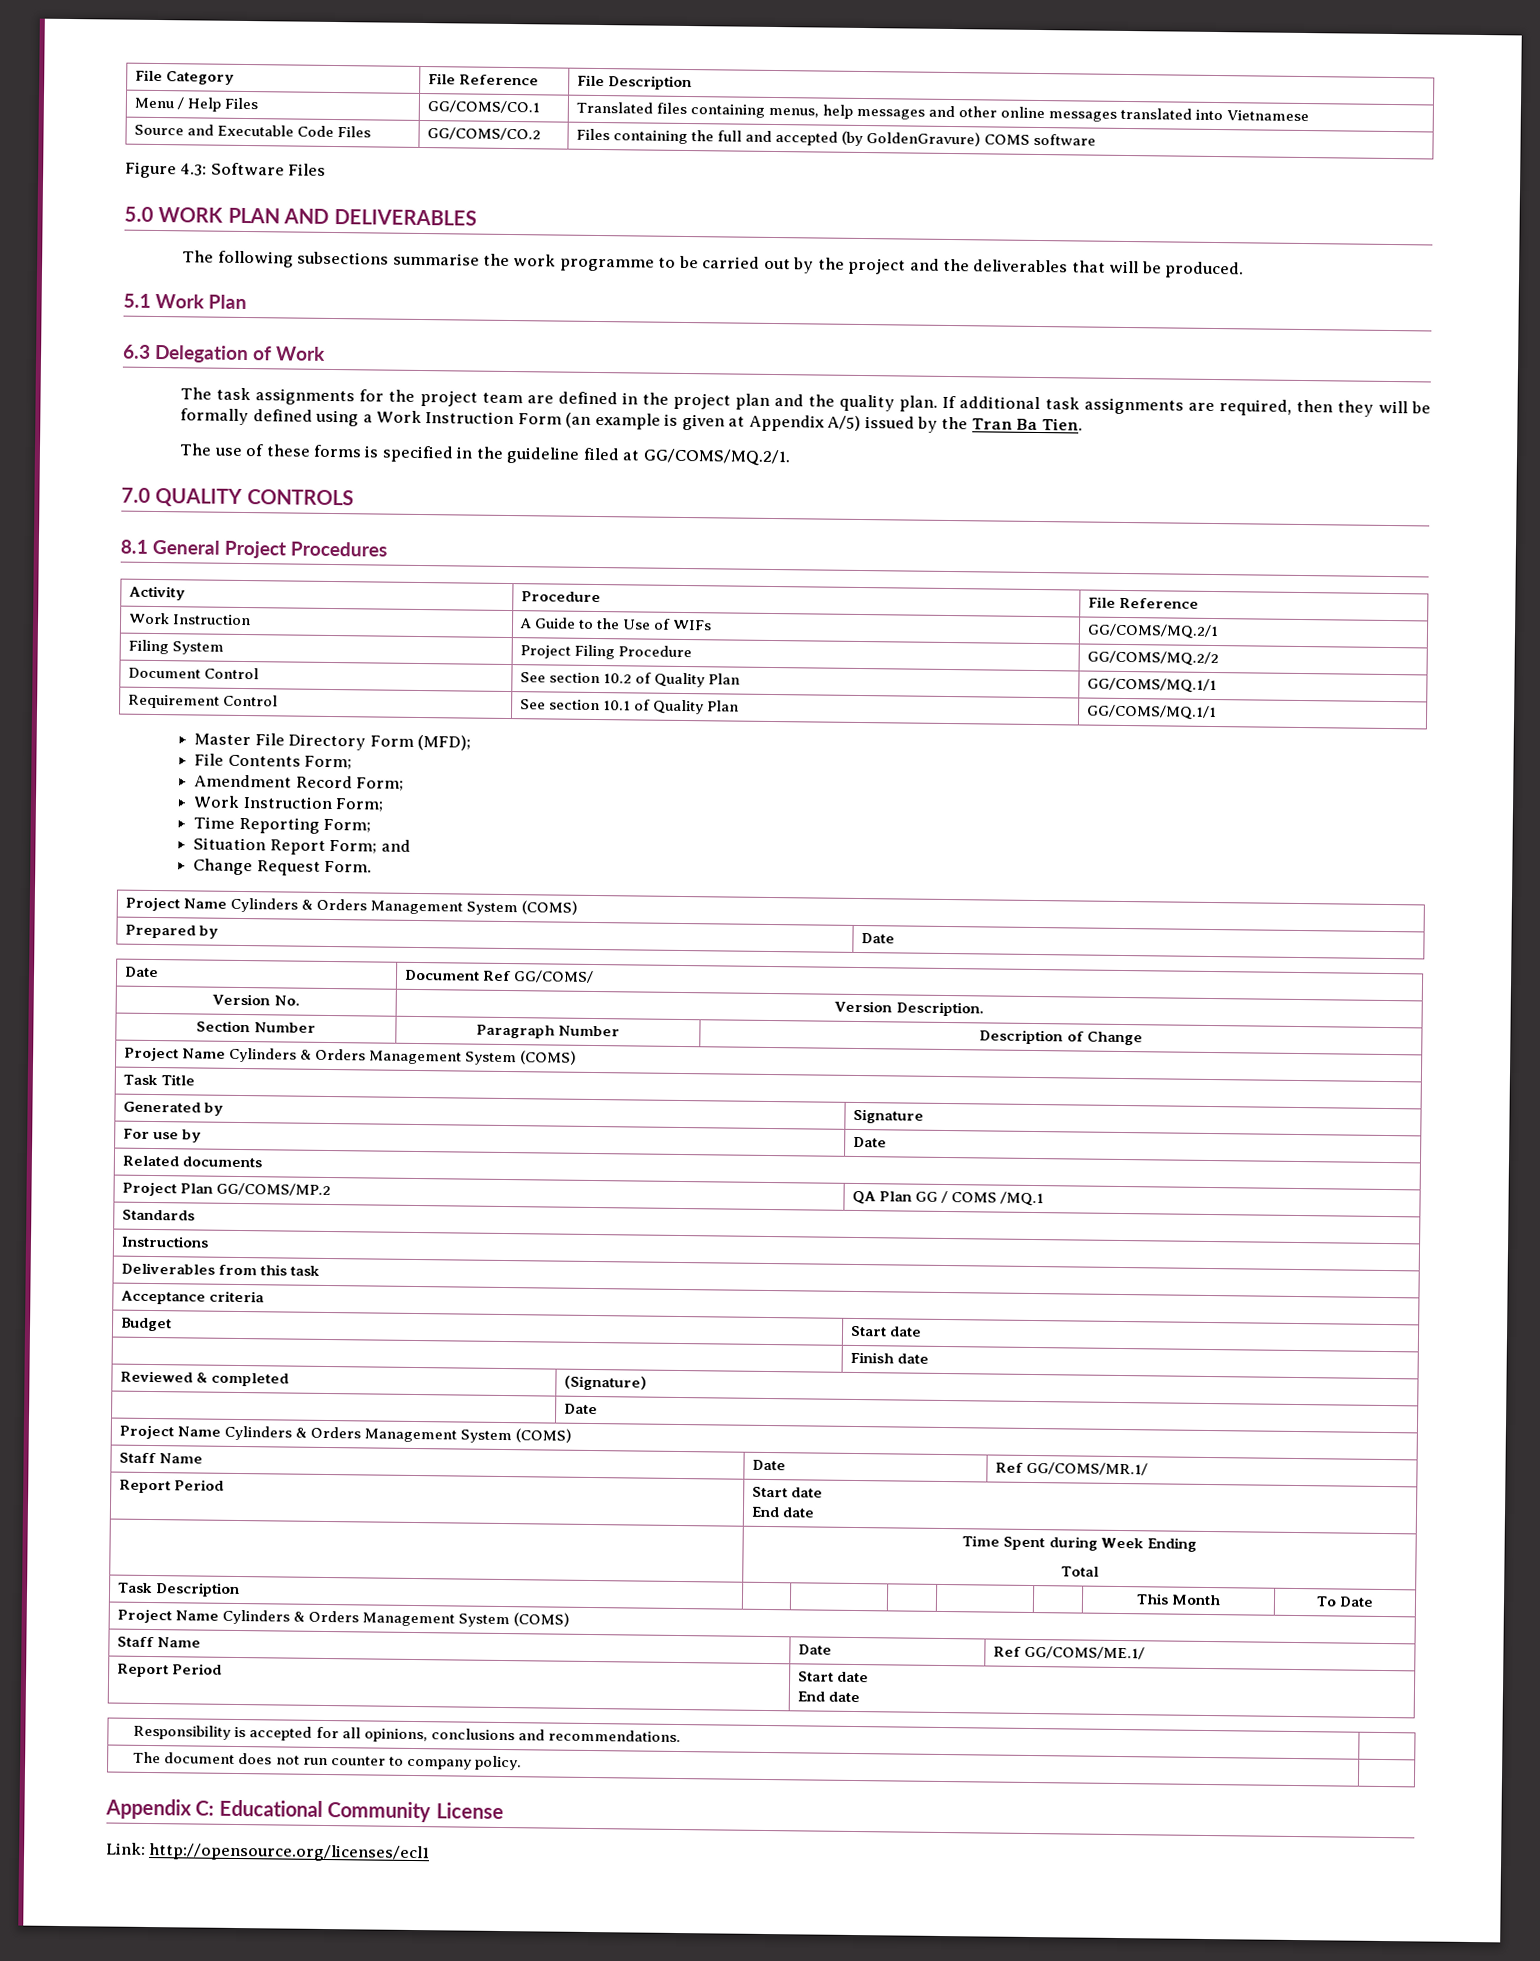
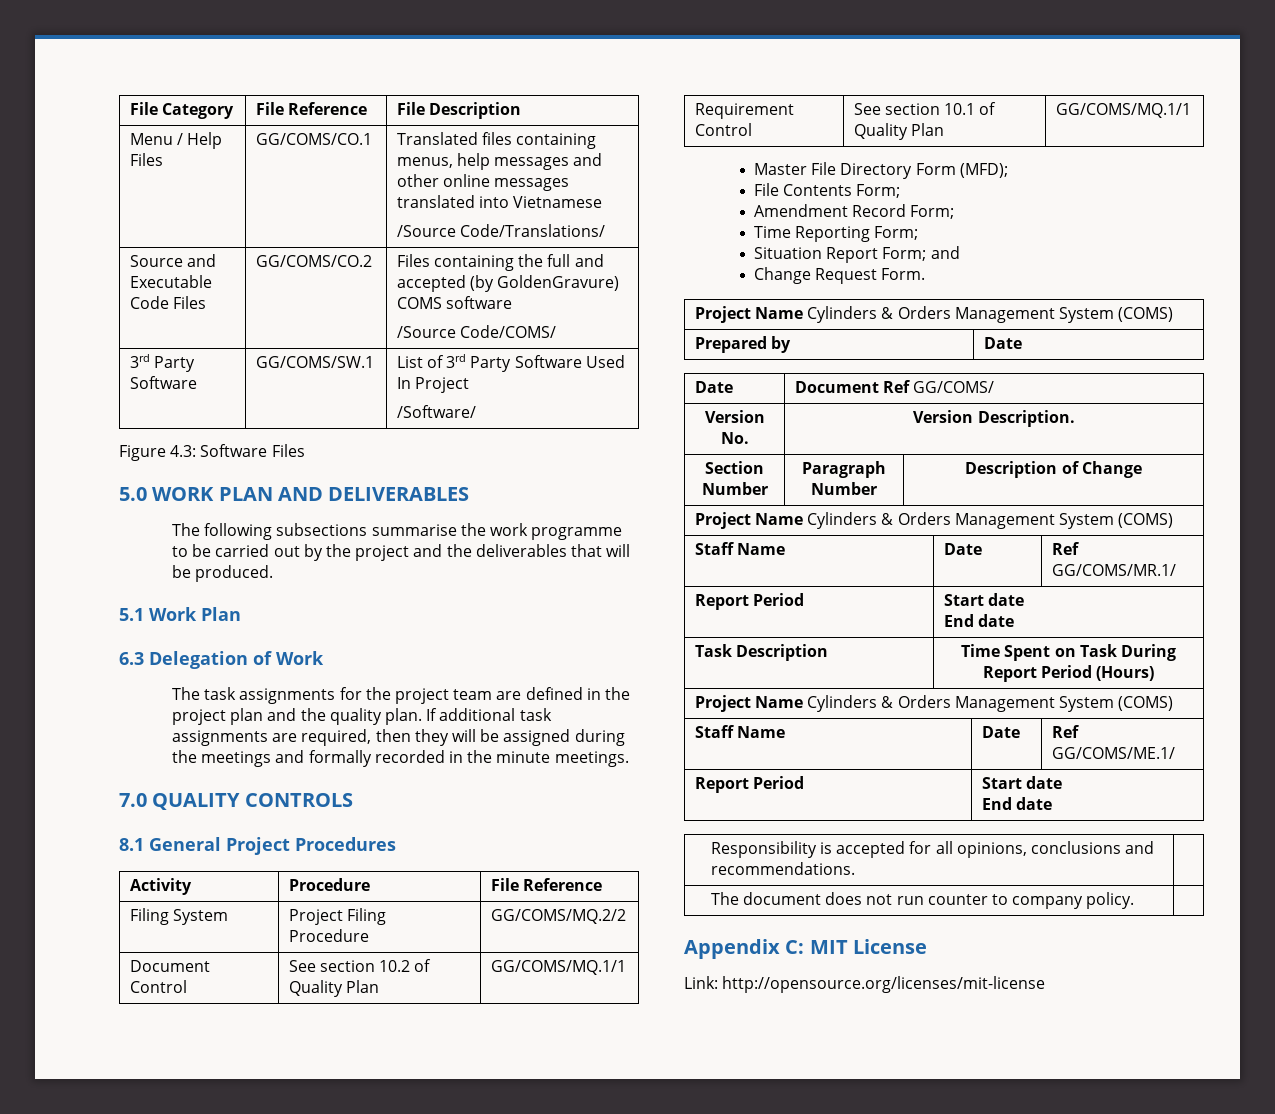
  Menu / Help Files | GG/COMS/CO.1 | Translated files containing menus, help messages and other online messages translated into Vietnamese
+ /Source Code/Translations/
  Source and Executable Code Files | GG/COMS/CO.2 | Files containing the full and accepted (by GoldenGravure) COMS software
+ /Source Code/COMS/
+ 3rd Party Software | GG/COMS/SW.1 | List of 3rd Party Software Used In Project
+ /Software/
- If additional task assignments are required, then they will be formally defined using a Work Instruction Form (an example is given at Appendix A/5) issued by the Tran Ba Tien.
- The use of these forms is specified in the guideline filed at GG/COMS/MQ.2/1.
+ If additional task assignments are required, then they will be assigned during the meetings and formally recorded in the minute meetings.
- Work Instruction | A Guide to the Use of WIFs | GG/COMS/MQ.2/1
- Work Instruction Form;
- Task Title
- Generated by | Signature
- For use by | Date
- Related documents
- Project Plan GG/COMS/MP.2 | QA Plan GG / COMS /MQ.1
- Standards
- Instructions
- Deliverables from this task
- Acceptance criteria
- Budget | Start date
- | Finish date
- Reviewed & completed | (Signature)
- | Date
- Project Name Cylinders & Orders Management System (COMS)
- | Time Spent during Week Ending
- Total
- Task Description | | | | | | This Month | To Date
+ Task Description | Time Spent on Task During Report Period (Hours)
- Appendix C: Educational Community License
+ Appendix C: MIT License
- Link: http://opensource.org/licenses/ecl1
+ Link: http://opensource.org/licenses/mit-license

